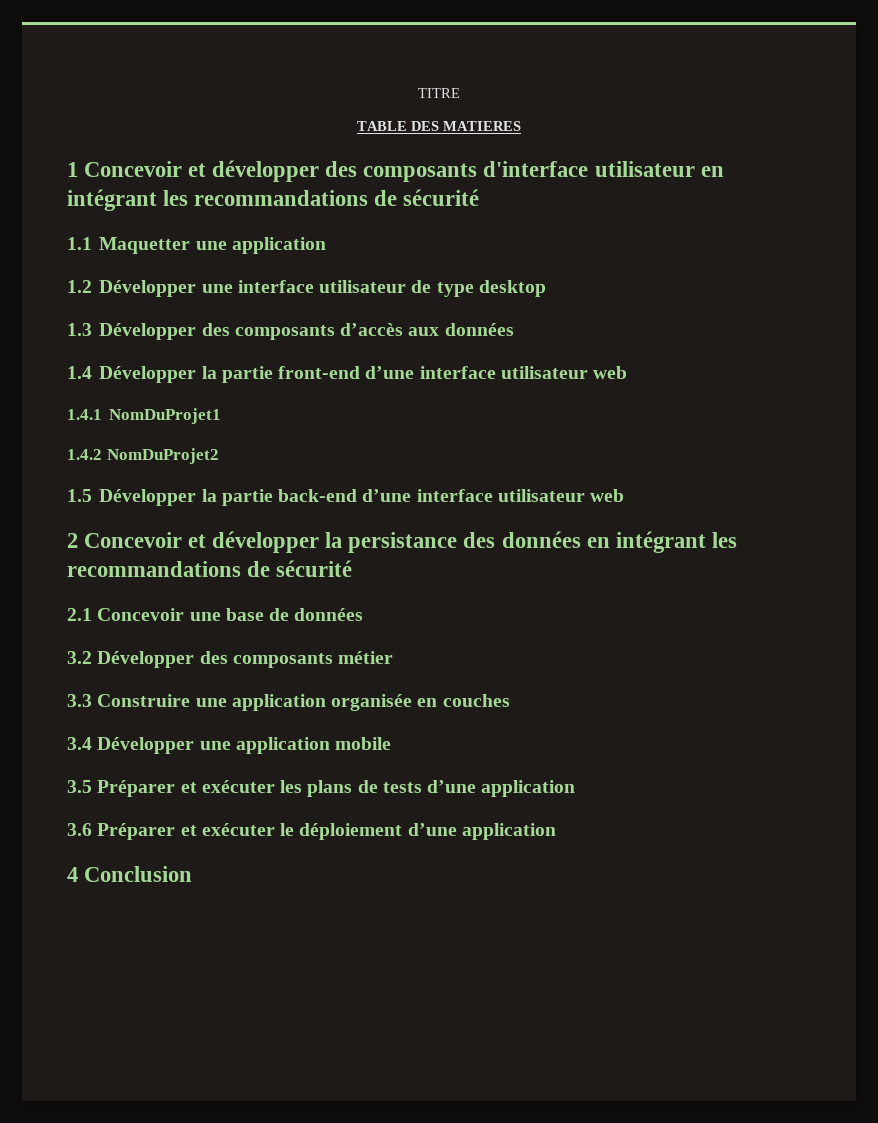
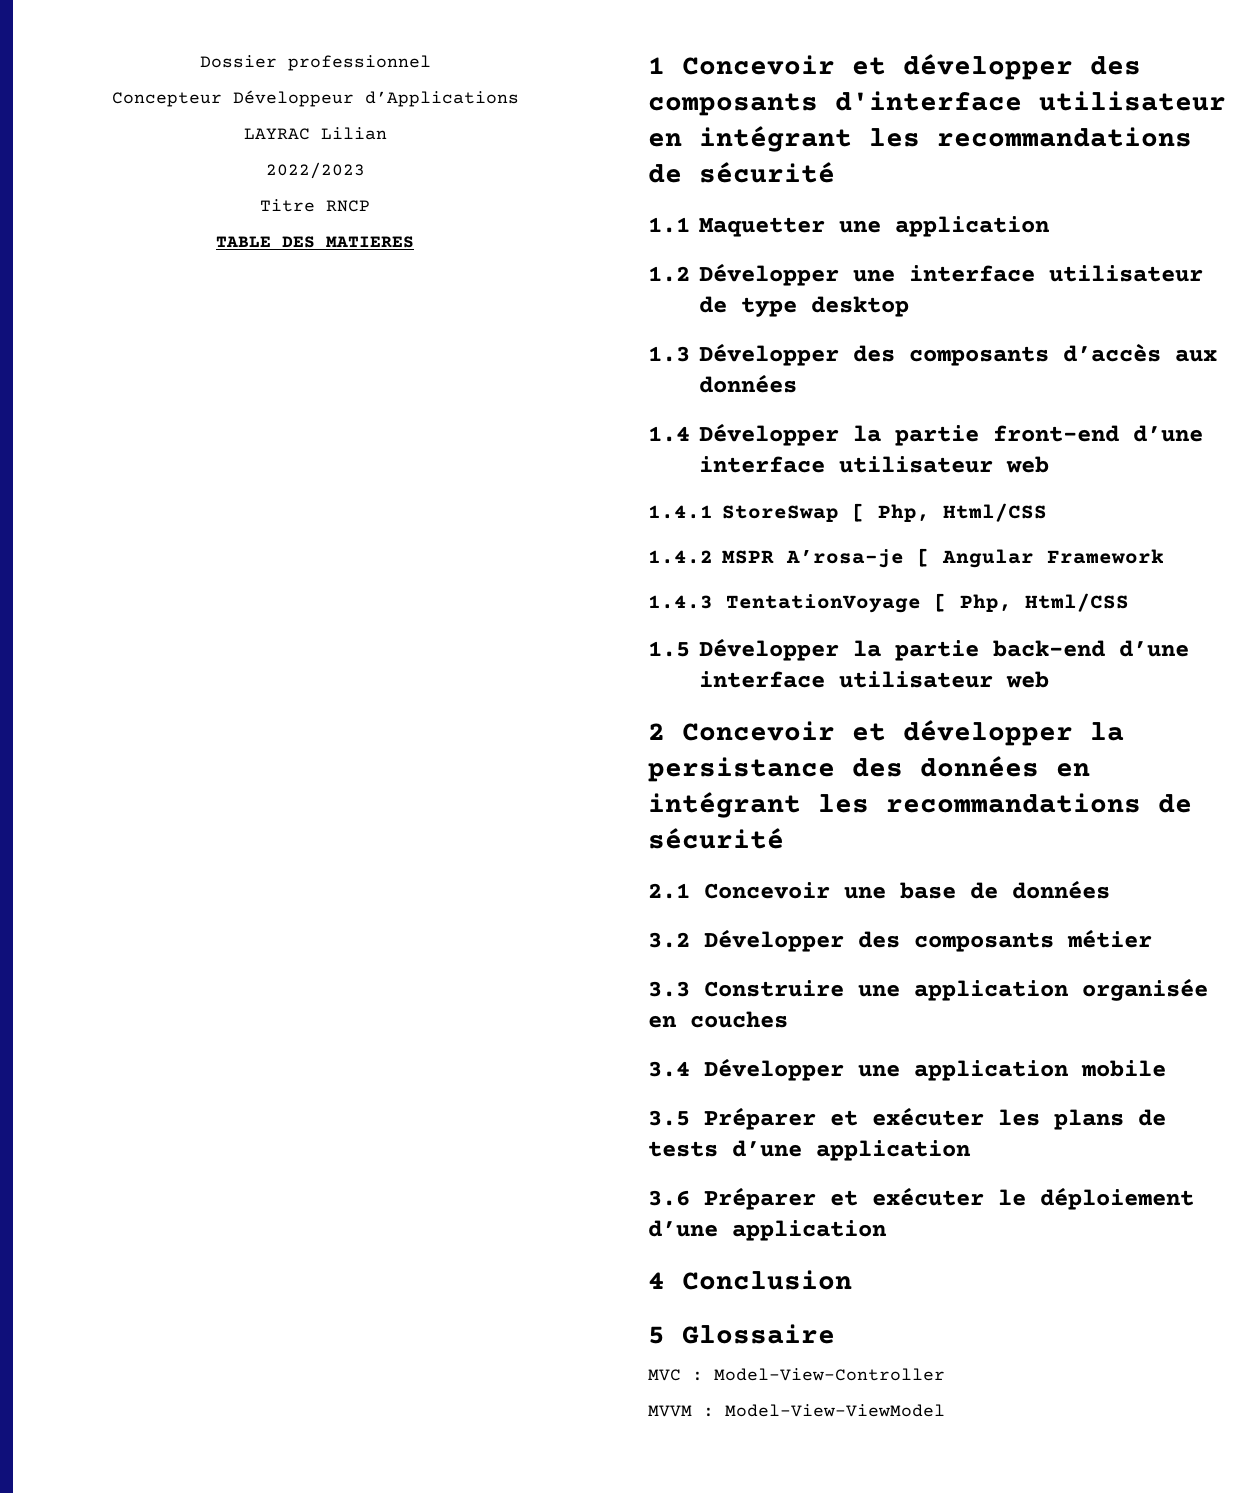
- TITRE
+ Dossier professionnel
+ Concepteur Développeur d’Applications
+ LAYRAC Lilian
+ 2022/2023
+ Titre RNCP
- 1.4.1 NomDuProjet1
- 1.4.2 NomDuProjet2
+ 1.4.1 StoreSwap [ Php, Html/CSS
+ 1.4.2 MSPR A’rosa-je [ Angular Framework
+ 1.4.3 TentationVoyage [ Php, Html/CSS
+ 5 Glossaire
+ MVC : Model-View-Controller
+ MVVM : Model-View-ViewModel

